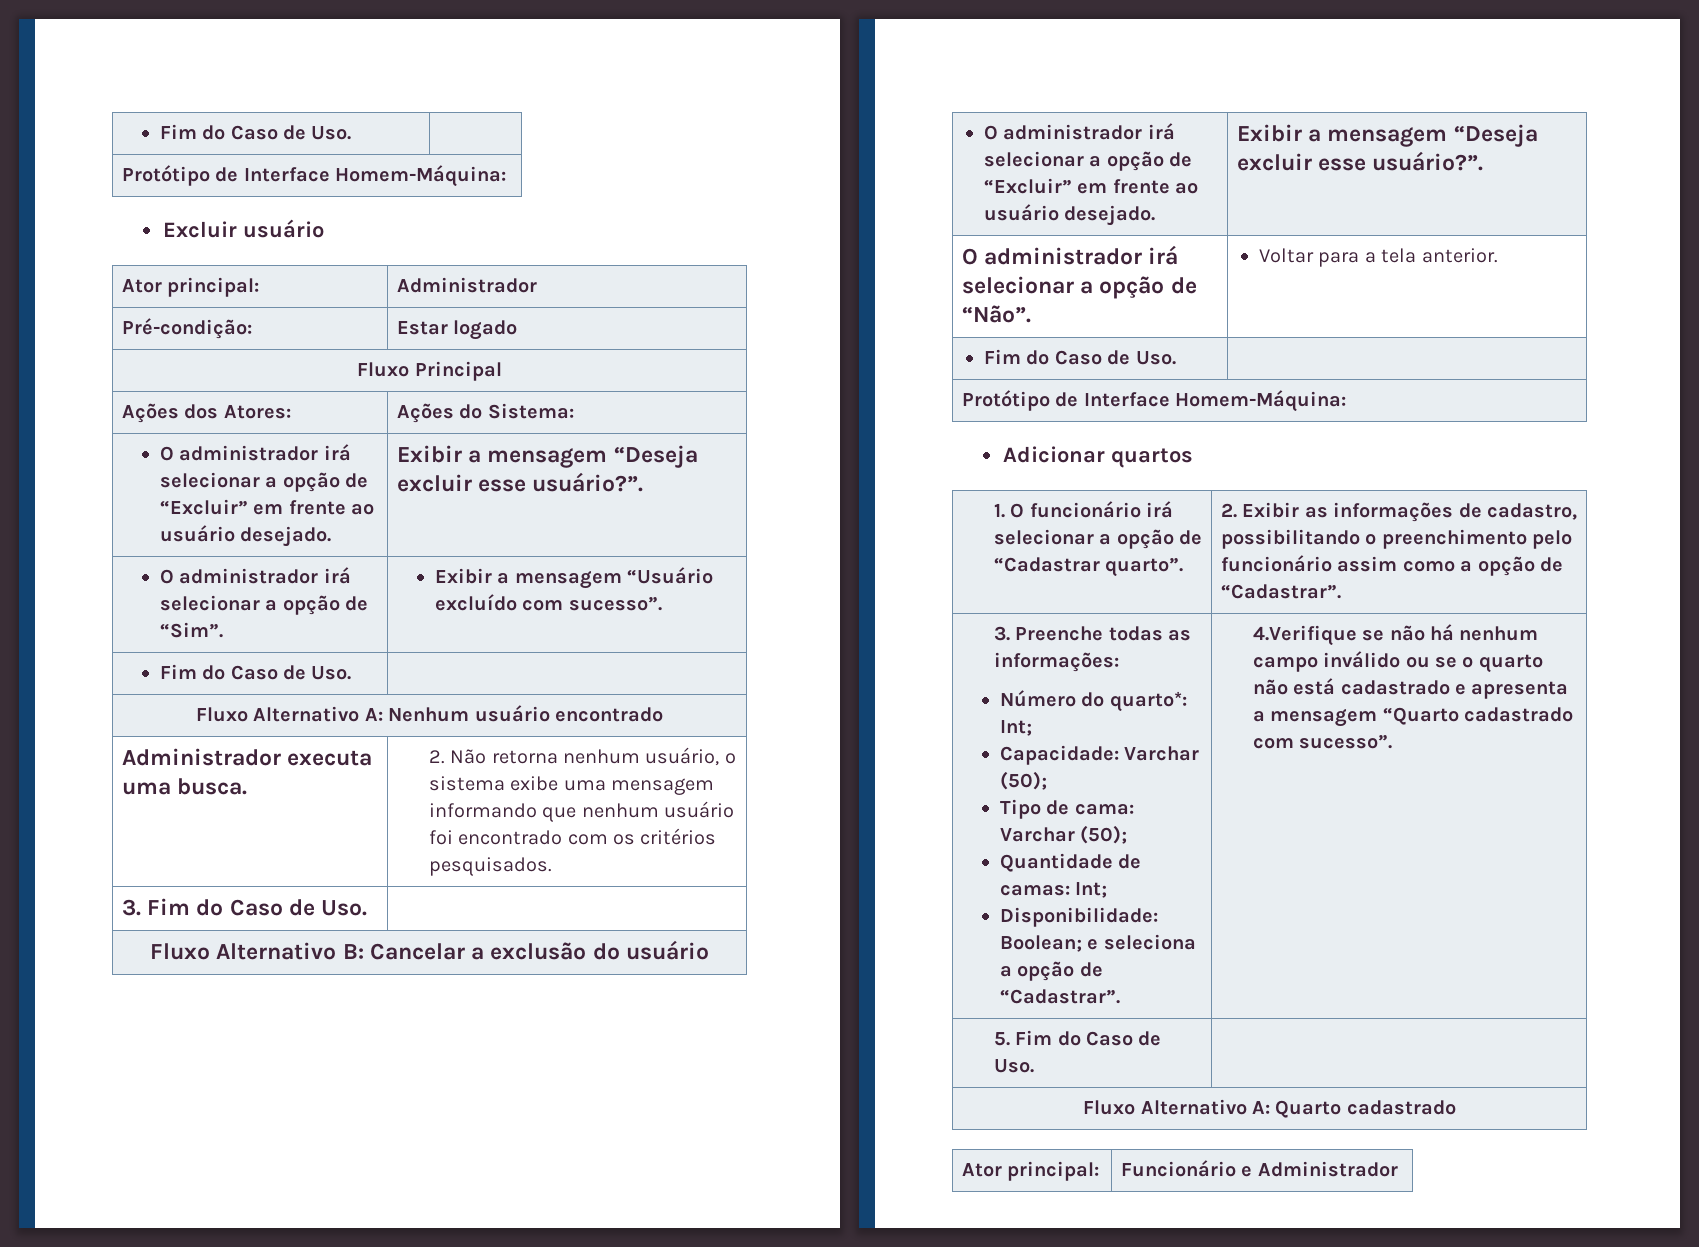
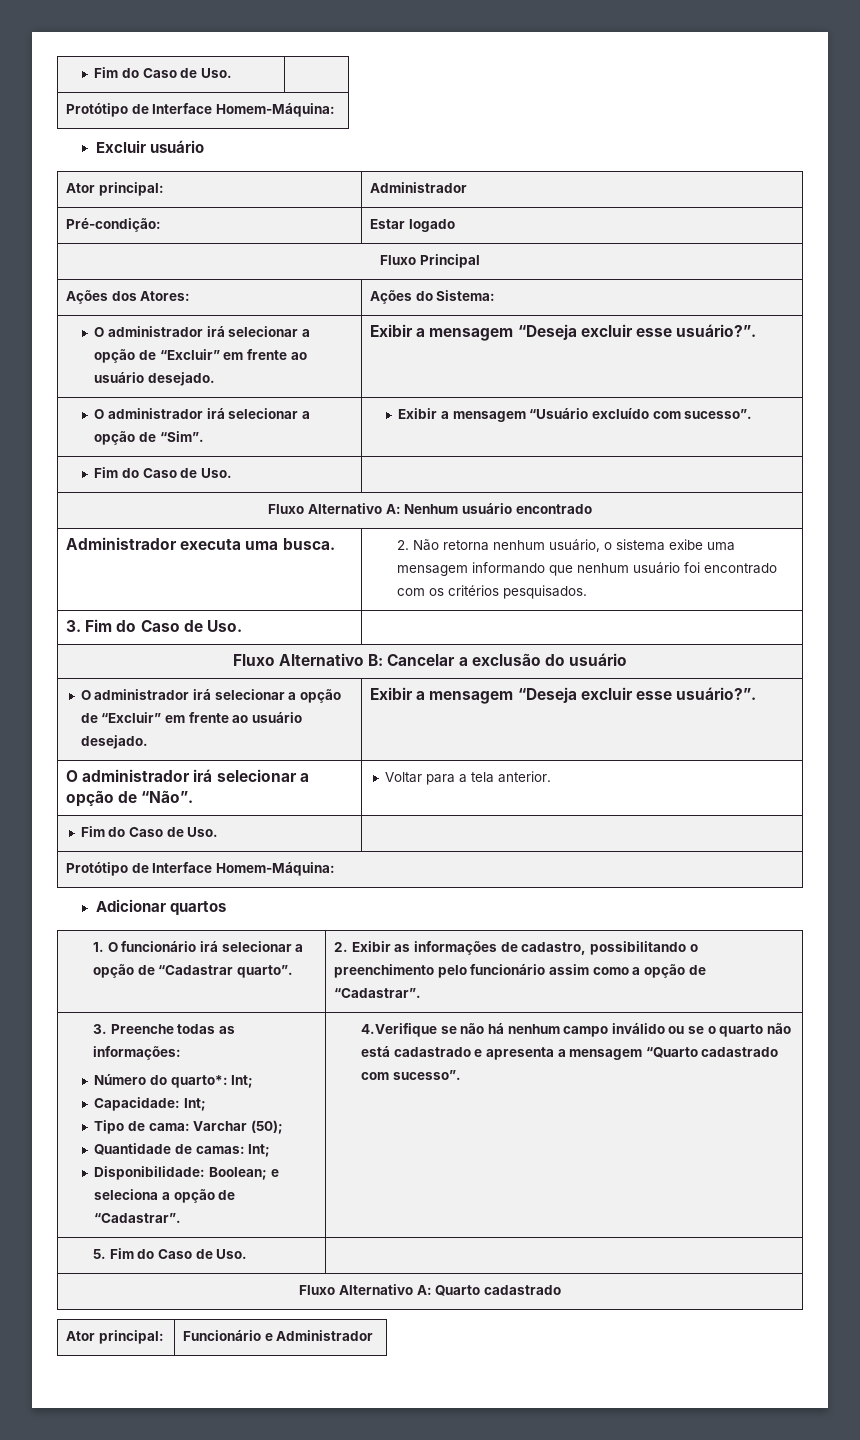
- Capacidade: Varchar (50);
+ Capacidade: Int;

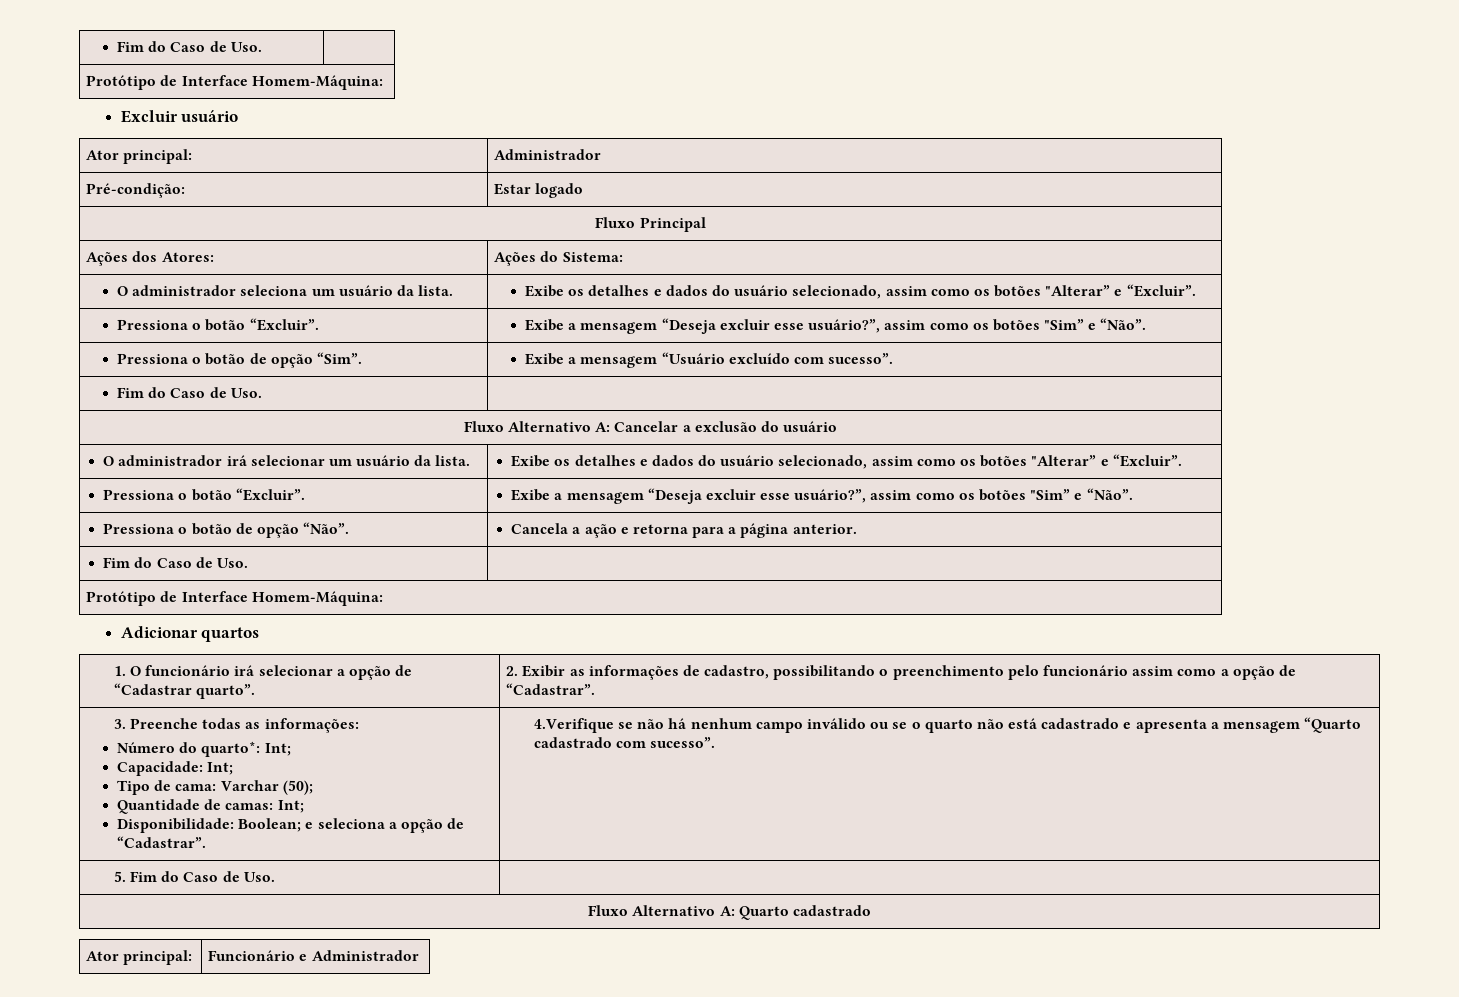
  Ações dos Atores: | Ações do Sistema:
- O administrador irá selecionar a opção de “Excluir” em frente ao usuário desejado. | Exibir a mensagem “Deseja excluir esse usuário?”.
- O administrador irá selecionar a opção de “Sim”. | Exibir a mensagem “Usuário excluído com sucesso”.
+ O administrador seleciona um usuário da lista. | Exibe os detalhes e dados do usuário selecionado, assim como os botões "Alterar” e “Excluir”.
+ Pressiona o botão “Excluir”. | Exibe a mensagem “Deseja excluir esse usuário?”, assim como os botões "Sim” e “Não”.
+ Pressiona o botão de opção “Sim”. | Exibe a mensagem “Usuário excluído com sucesso”.
- Fluxo Alternativo A: Nenhum usuário encontrado
- Administrador executa uma busca. | 2. Não retorna nenhum usuário, o sistema exibe uma mensagem informando que nenhum usuário foi encontrado com os critérios pesquisados.
- 3. Fim do Caso de Uso. |
- Fluxo Alternativo B: Cancelar a exclusão do usuário
- O administrador irá selecionar a opção de “Excluir” em frente ao usuário desejado. | Exibir a mensagem “Deseja excluir esse usuário?”.
- O administrador irá selecionar a opção de “Não”. | Voltar para a tela anterior.
+ Fluxo Alternativo A: Cancelar a exclusão do usuário
+ O administrador irá selecionar um usuário da lista. | Exibe os detalhes e dados do usuário selecionado, assim como os botões "Alterar” e “Excluir”.
+ Pressiona o botão “Excluir”. | Exibe a mensagem “Deseja excluir esse usuário?”, assim como os botões "Sim” e “Não”.
+ Pressiona o botão de opção “Não”. | Cancela a ação e retorna para a página anterior.

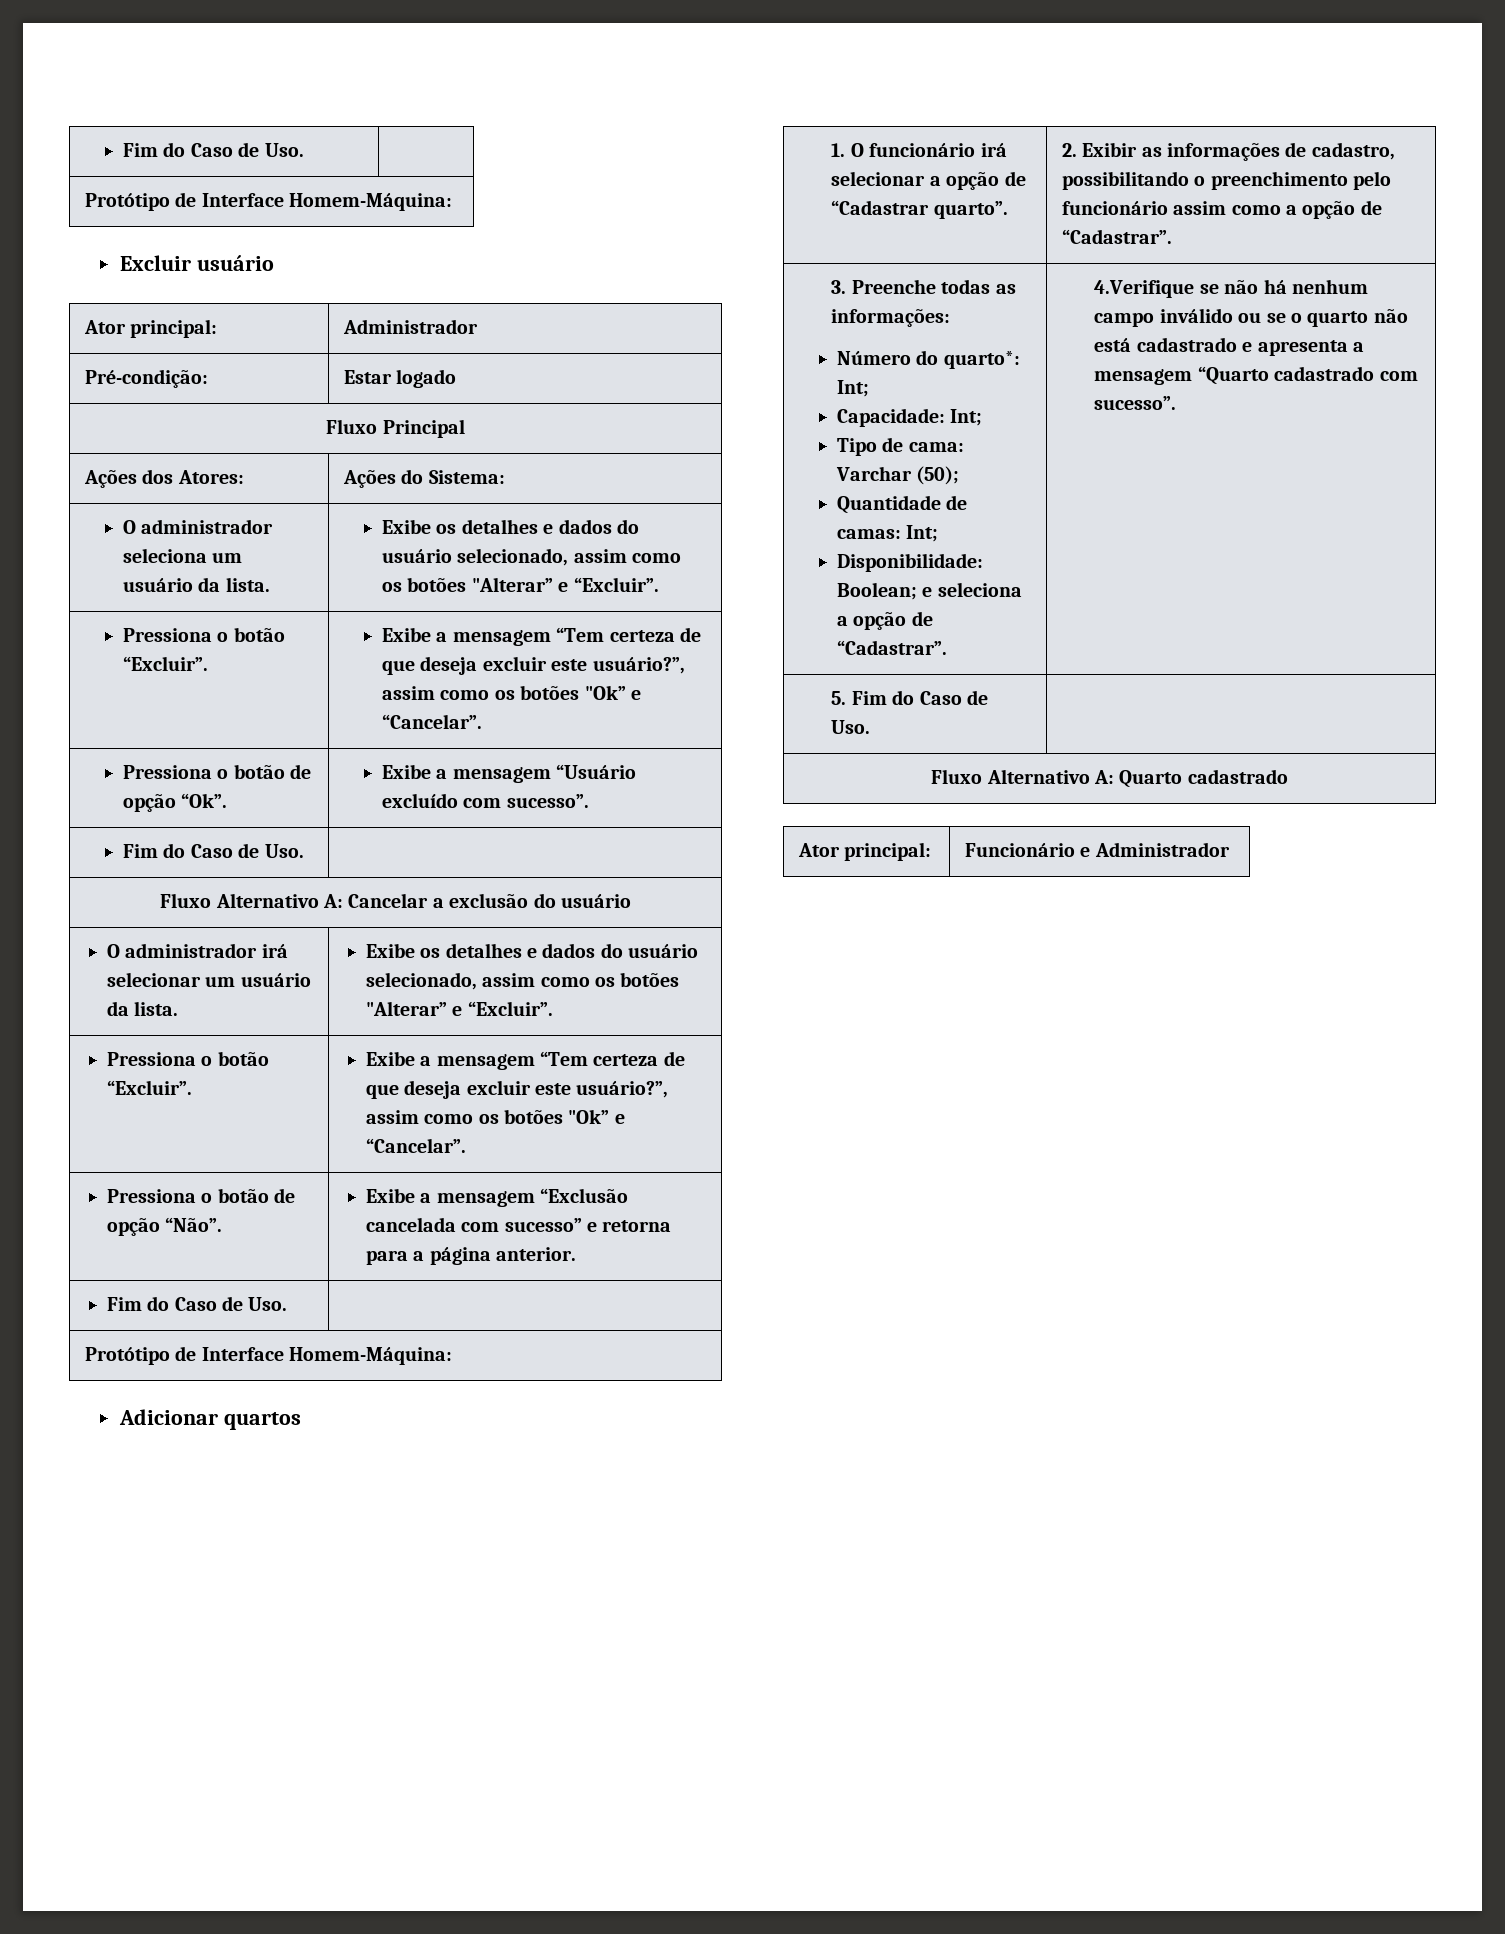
  O administrador seleciona um usuário da lista. | Exibe os detalhes e dados do usuário selecionado, assim como os botões "Alterar” e “Excluir”.
- Pressiona o botão “Excluir”. | Exibe a mensagem “Deseja excluir esse usuário?”, assim como os botões "Sim” e “Não”.
- Pressiona o botão de opção “Sim”. | Exibe a mensagem “Usuário excluído com sucesso”.
+ Pressiona o botão “Excluir”. | Exibe a mensagem “Tem certeza de que deseja excluir este usuário?”, assim como os botões "Ok” e “Cancelar”.
+ Pressiona o botão de opção “Ok”. | Exibe a mensagem “Usuário excluído com sucesso”.
  O administrador irá selecionar um usuário da lista. | Exibe os detalhes e dados do usuário selecionado, assim como os botões "Alterar” e “Excluir”.
- Pressiona o botão “Excluir”. | Exibe a mensagem “Deseja excluir esse usuário?”, assim como os botões "Sim” e “Não”.
+ Pressiona o botão “Excluir”. | Exibe a mensagem “Tem certeza de que deseja excluir este usuário?”, assim como os botões "Ok” e “Cancelar”.
- Pressiona o botão de opção “Não”. | Cancela a ação e retorna para a página anterior.
+ Pressiona o botão de opção “Não”. | Exibe a mensagem “Exclusão cancelada com sucesso” e retorna para a página anterior.

